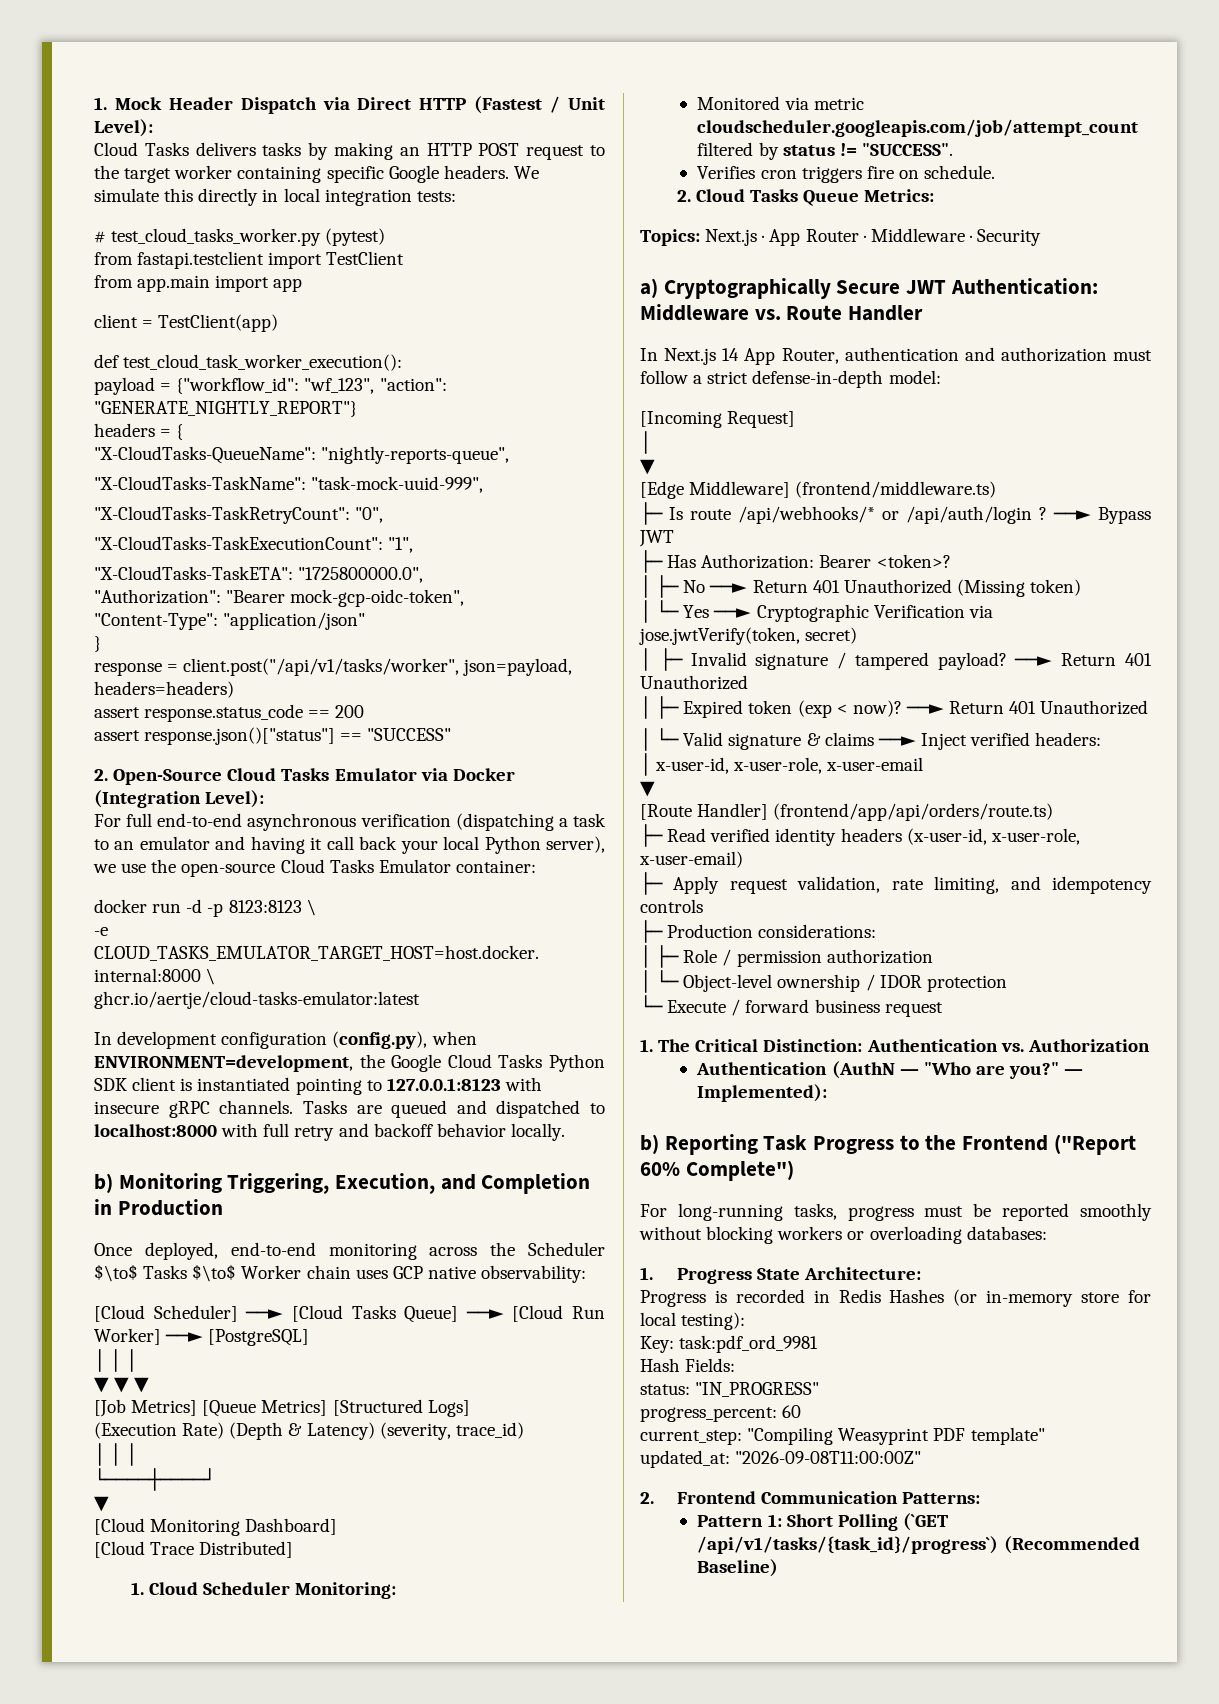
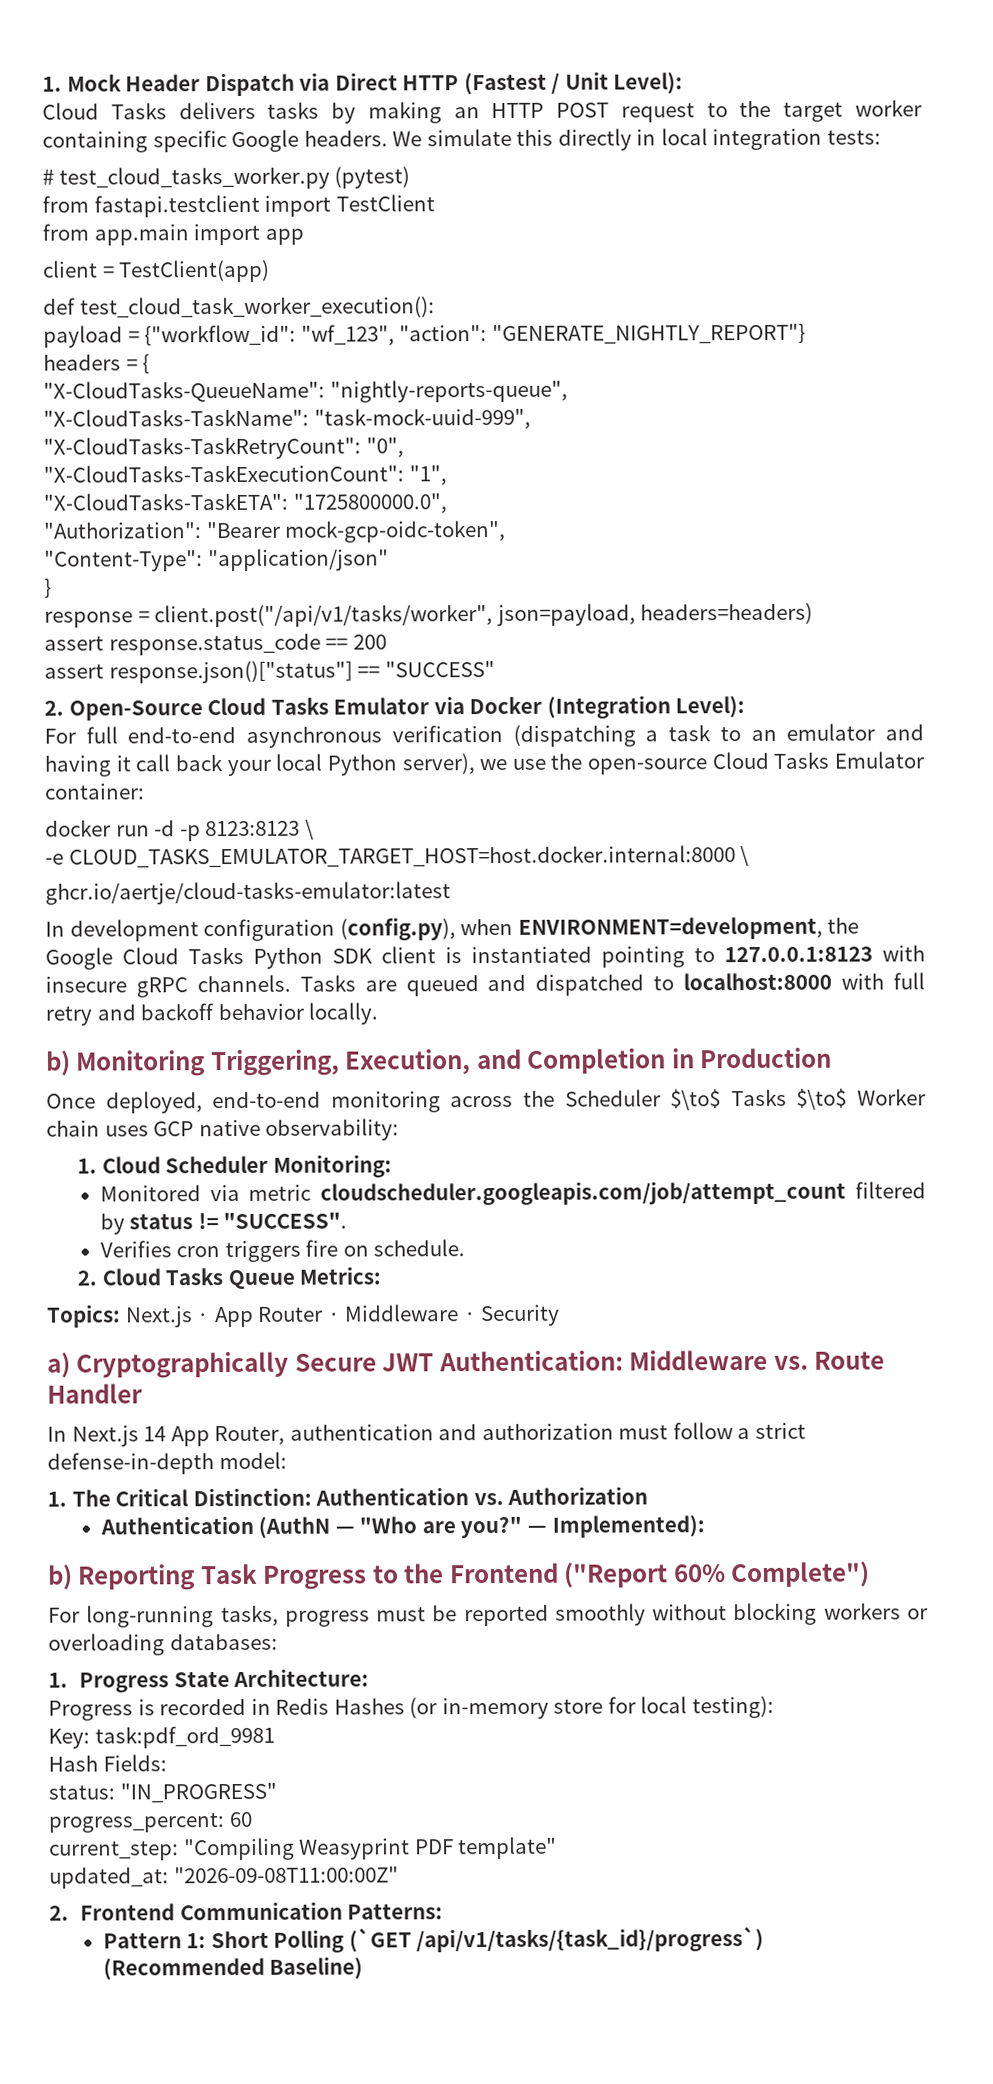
- [Cloud Scheduler] ──► [Cloud Tasks Queue] ──► [Cloud Run Worker] ──► [PostgreSQL]
- │ │ │
- ▼ ▼ ▼
- [Job Metrics] [Queue Metrics] [Structured Logs]
- (Execution Rate) (Depth & Latency) (severity, trace_id)
- │ │ │
- └────┼────┘
- ▼
- [Cloud Monitoring Dashboard]
- [Cloud Trace Distributed]
- [Incoming Request]
- │
- ▼
- [Edge Middleware] (frontend/middleware.ts)
- ├─ Is route /api/webhooks/* or /api/auth/login ? ──► Bypass JWT
- ├─ Has Authorization: Bearer <token>?
- │ ├─ No ──► Return 401 Unauthorized (Missing token)
- │ └─ Yes ──► Cryptographic Verification via jose.jwtVerify(token, secret)
- │ ├─ Invalid signature / tampered payload? ──► Return 401 Unauthorized
- │ ├─ Expired token (exp < now)? ──► Return 401 Unauthorized
- │ └─ Valid signature & claims ──► Inject verified headers:
- │ x-user-id, x-user-role, x-user-email
- ▼
- [Route Handler] (frontend/app/api/orders/route.ts)
- ├─ Read verified identity headers (x-user-id, x-user-role, x-user-email)
- ├─ Apply request validation, rate limiting, and idempotency controls
- ├─ Production considerations:
- │ ├─ Role / permission authorization
- │ └─ Object-level ownership / IDOR protection
- └─ Execute / forward business request

